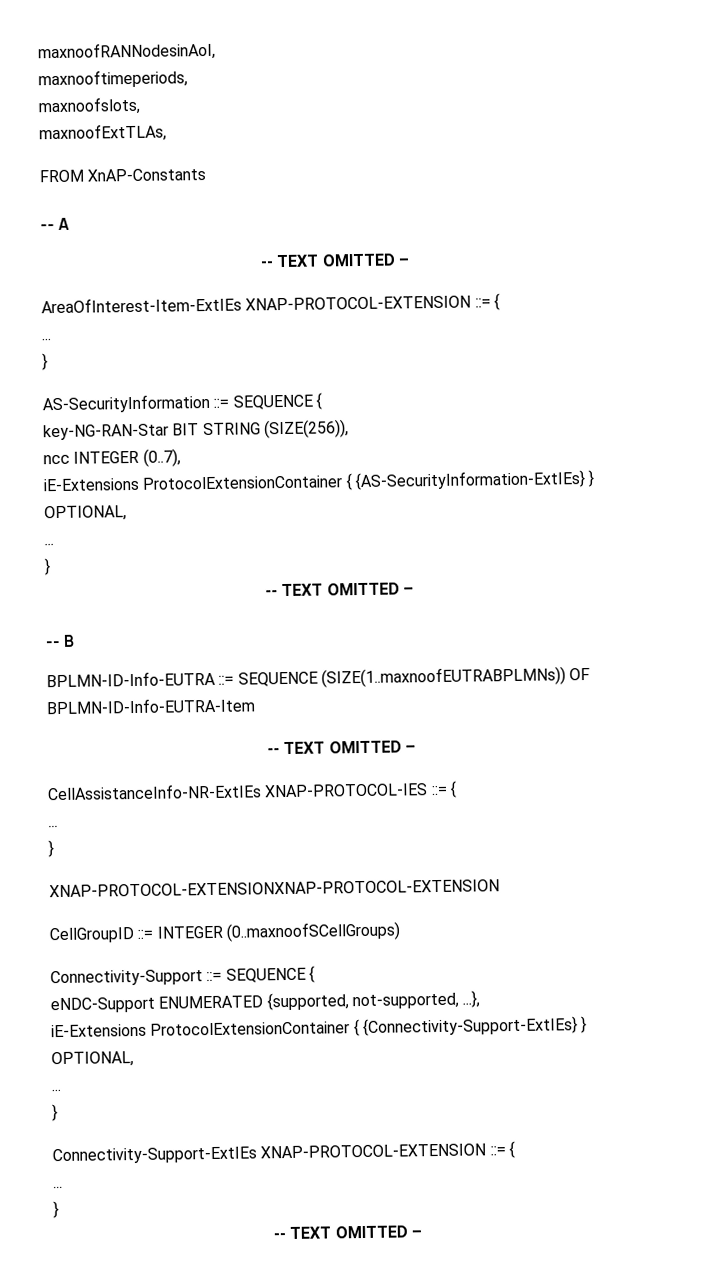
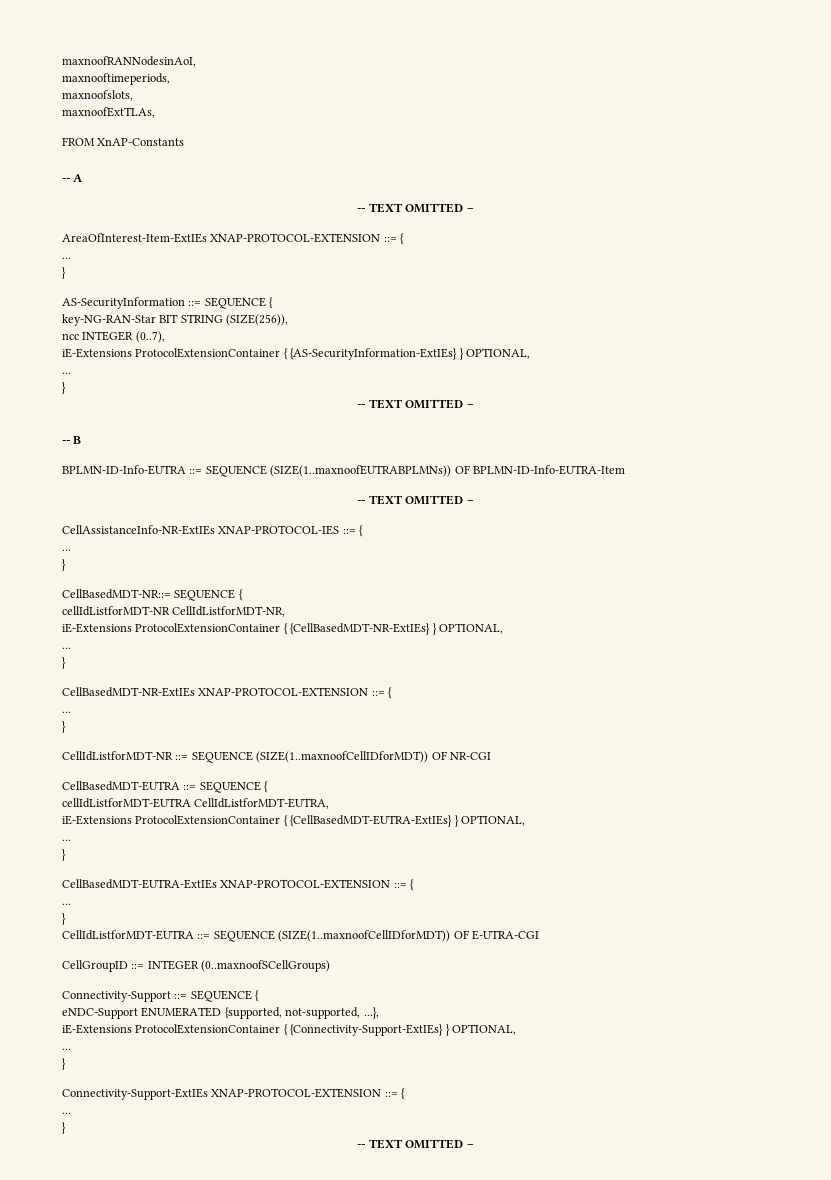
- XNAP-PROTOCOL-EXTENSIONXNAP-PROTOCOL-EXTENSION
+ CellBasedMDT-NR::= SEQUENCE {
+ cellIdListforMDT-NR CellIdListforMDT-NR,
+ iE-Extensions ProtocolExtensionContainer { {CellBasedMDT-NR-ExtIEs} } OPTIONAL,
+ ...
+ }
+ CellBasedMDT-NR-ExtIEs XNAP-PROTOCOL-EXTENSION ::= {
+ ...
+ }
+ CellIdListforMDT-NR ::= SEQUENCE (SIZE(1..maxnoofCellIDforMDT)) OF NR-CGI
+ CellBasedMDT-EUTRA ::= SEQUENCE {
+ cellIdListforMDT-EUTRA CellIdListforMDT-EUTRA,
+ iE-Extensions ProtocolExtensionContainer { {CellBasedMDT-EUTRA-ExtIEs} } OPTIONAL,
+ ...
+ }
+ CellBasedMDT-EUTRA-ExtIEs XNAP-PROTOCOL-EXTENSION ::= {
+ ...
+ }
+ CellIdListforMDT-EUTRA ::= SEQUENCE (SIZE(1..maxnoofCellIDforMDT)) OF E-UTRA-CGI

